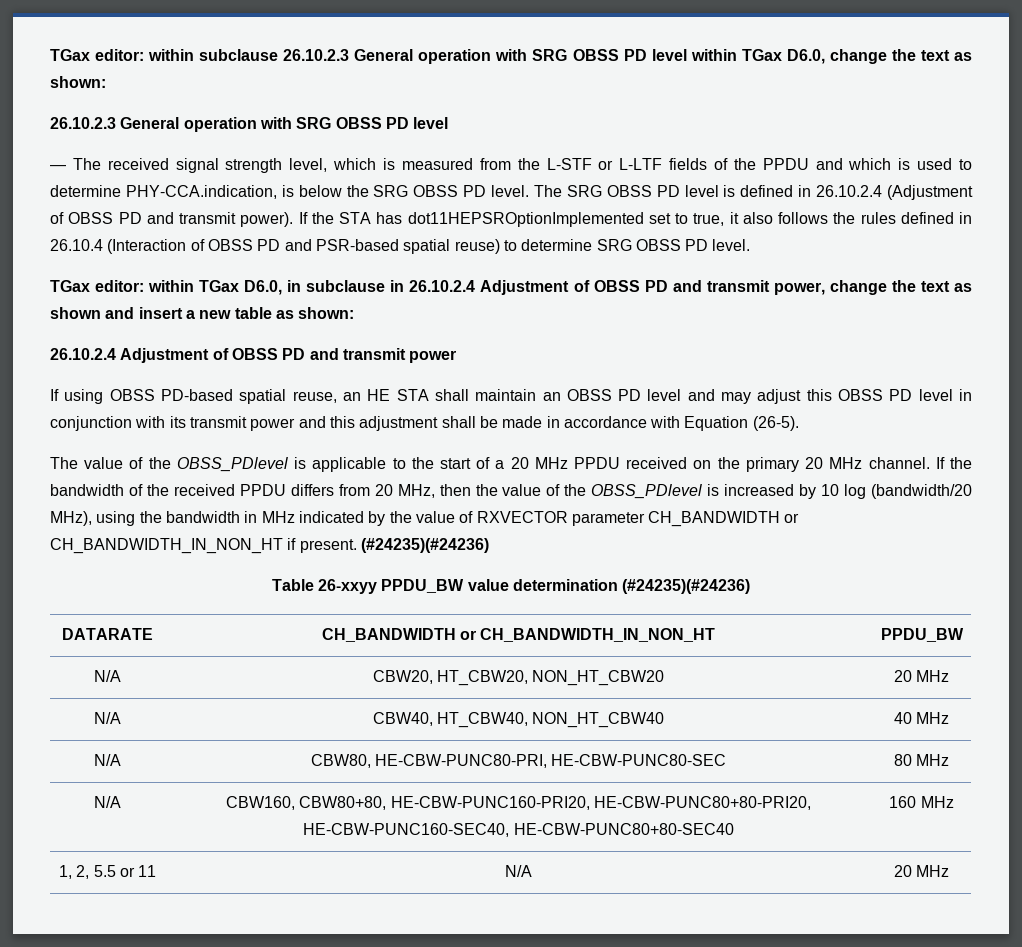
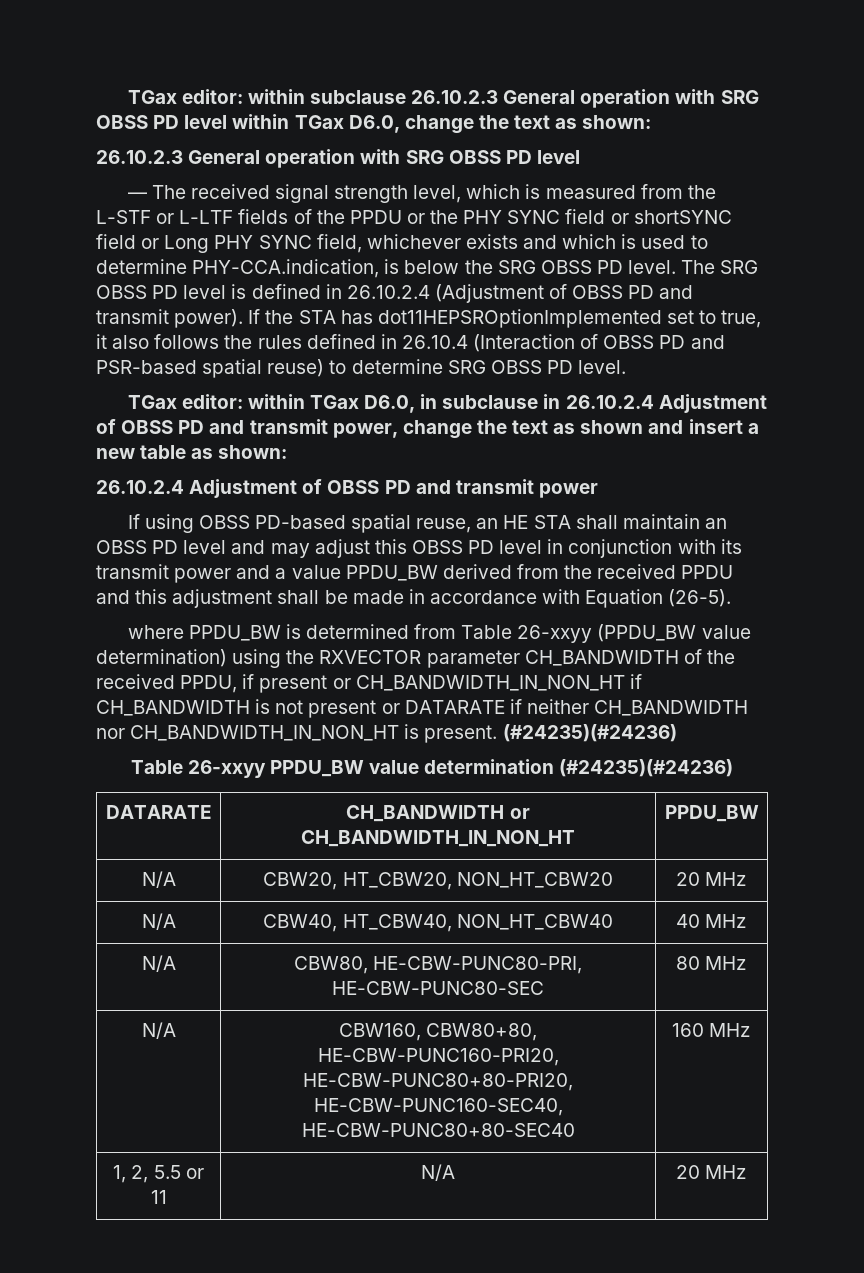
- — The received signal strength level, which is measured from the L-STF or L-LTF fields of the PPDU and which is used to determine PHY-CCA.indication, is below the SRG OBSS PD level.
+ — The received signal strength level, which is measured from the L-STF or L-LTF fields of the PPDU or the PHY SYNC field or shortSYNC field or Long PHY SYNC field, whichever exists and which is used to determine PHY-CCA.indication, is below the SRG OBSS PD level.
- If using OBSS PD-based spatial reuse, an HE STA shall maintain an OBSS PD level and may adjust this OBSS PD level in conjunction with its transmit power and this adjustment shall be made in accordance with Equation (26-5).
+ If using OBSS PD-based spatial reuse, an HE STA shall maintain an OBSS PD level and may adjust this OBSS PD level in conjunction with its transmit power and a value PPDU_BW derived from the received PPDU and this adjustment shall be made in accordance with Equation (26-5).
- The value of the OBSS_PDlevel is applicable to the start of a 20 MHz PPDU received on the primary 20 MHz channel. If the bandwidth of the received PPDU differs from 20 MHz, then the value of the OBSS_PDlevel is increased by 10 log (bandwidth/20 MHz), using the bandwidth in MHz indicated by the value of RXVECTOR parameter CH_BANDWIDTH or CH_BANDWIDTH_IN_NON_HT if present.
+ where PPDU_BW is determined from Table 26-xxyy (PPDU_BW value determination) using the RXVECTOR parameter CH_BANDWIDTH of the received PPDU, if present or CH_BANDWIDTH_IN_NON_HT if CH_BANDWIDTH is not present or DATARATE if neither CH_BANDWIDTH nor CH_BANDWIDTH_IN_NON_HT is present.

